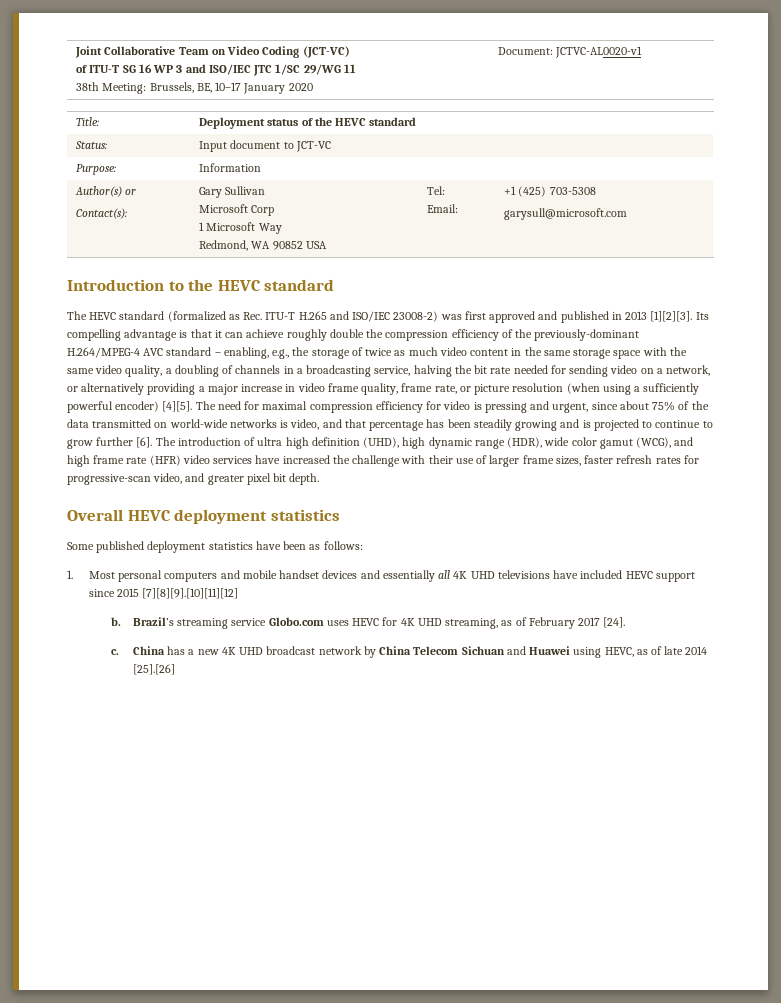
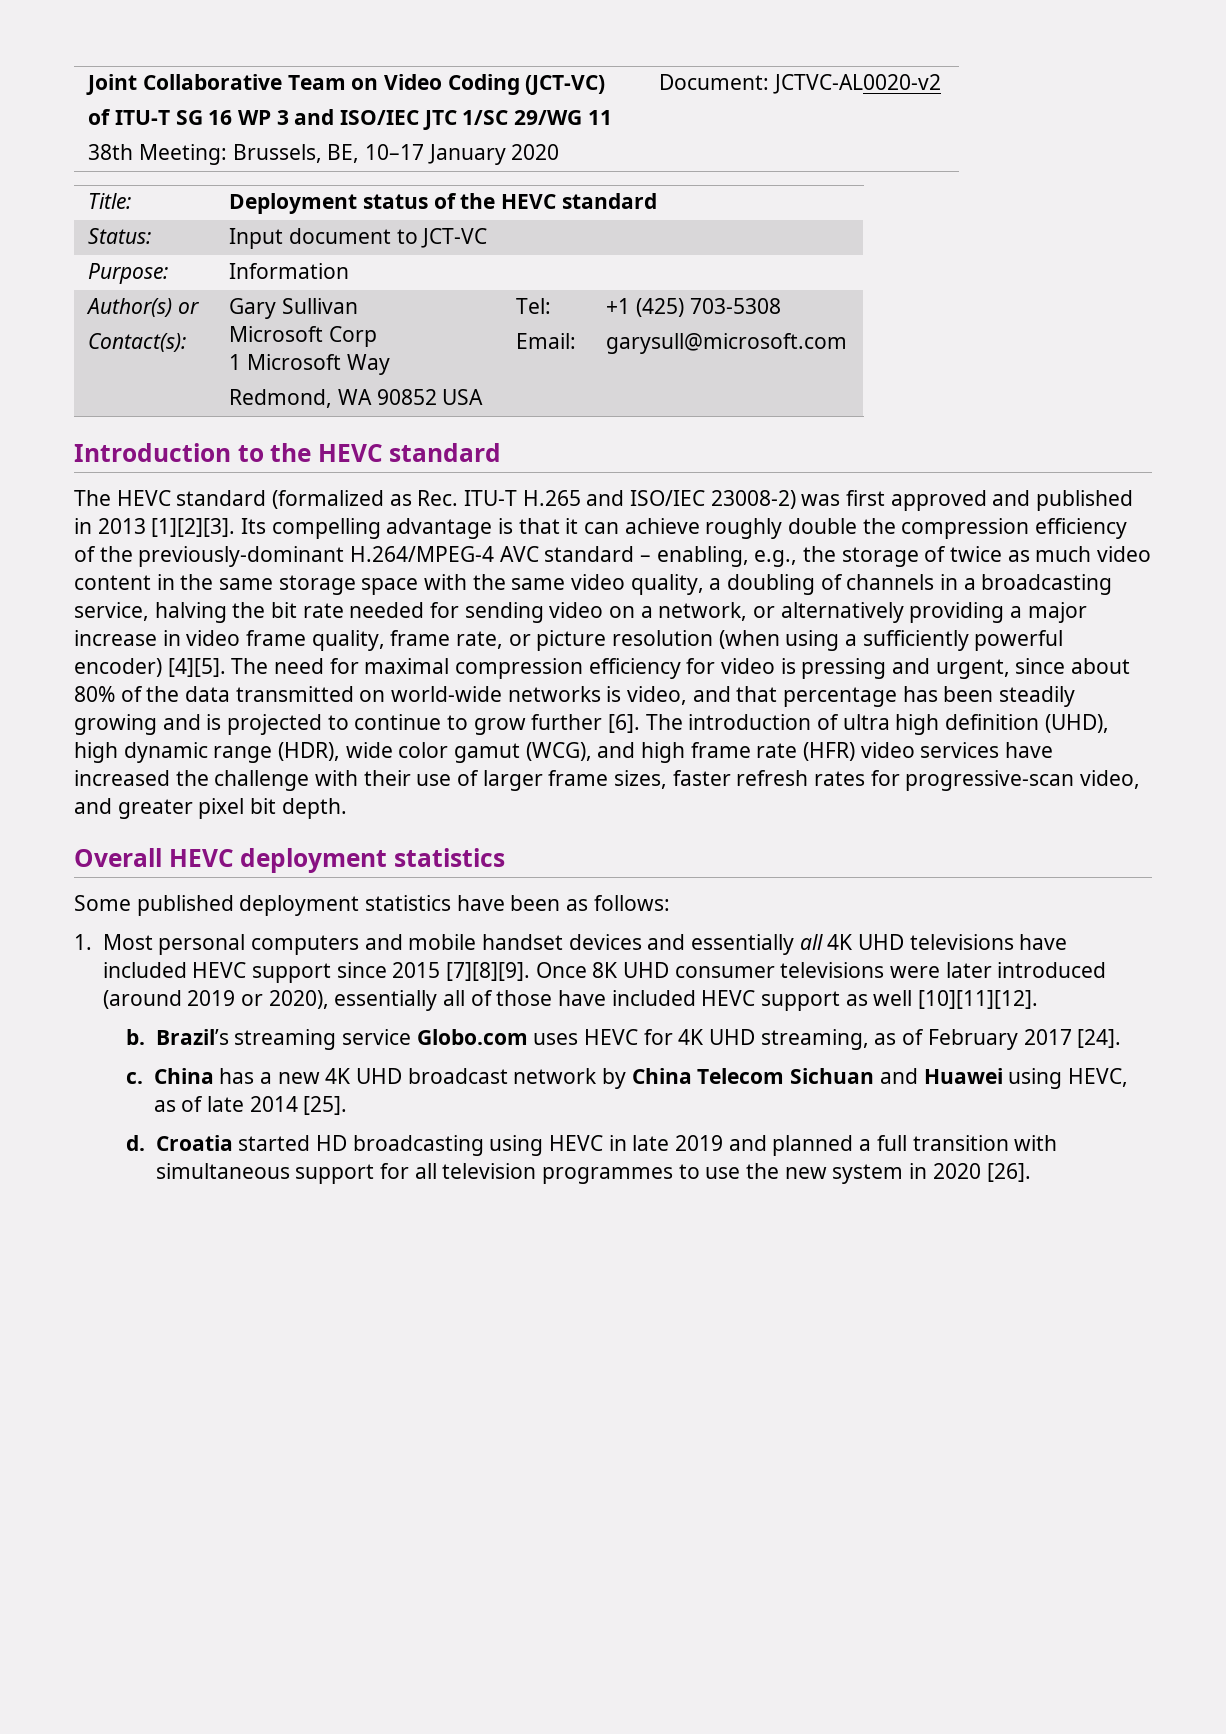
  Joint Collaborative Team on Video Coding (JCT-VC)
  of ITU-T SG 16 WP 3 and ISO/IEC JTC 1/SC 29/WG 11
- 38th Meeting: Brussels, BE, 10–17 January 2020 | Document: JCTVC-AL0020-v1
+ 38th Meeting: Brussels, BE, 10–17 January 2020 | Document: JCTVC-AL0020-v2
- The need for maximal compression efficiency for video is pressing and urgent, since about 75% of the data transmitted on world-wide networks is video, and that percentage has been steadily growing and is projected to continue to grow further [6].
+ The need for maximal compression efficiency for video is pressing and urgent, since about 80% of the data transmitted on world-wide networks is video, and that percentage has been steadily growing and is projected to continue to grow further [6].
- 1. Most personal computers and mobile handset devices and essentially all 4K UHD televisions have included HEVC support since 2015 [7][8][9].[10][11][12]
+ 1. Most personal computers and mobile handset devices and essentially all 4K UHD televisions have included HEVC support since 2015 [7][8][9]. Once 8K UHD consumer televisions were later introduced (around 2019 or 2020), essentially all of those have included HEVC support as well [10][11][12].
- China has a new 4K UHD broadcast network by China Telecom Sichuan and Huawei using HEVC, as of late 2014 [25].[26]
+ China has a new 4K UHD broadcast network by China Telecom Sichuan and Huawei using HEVC, as of late 2014 [25].
+ d. Croatia started HD broadcasting using HEVC in late 2019 and planned a full transition with simultaneous support for all television programmes to use the new system in 2020 [26].

